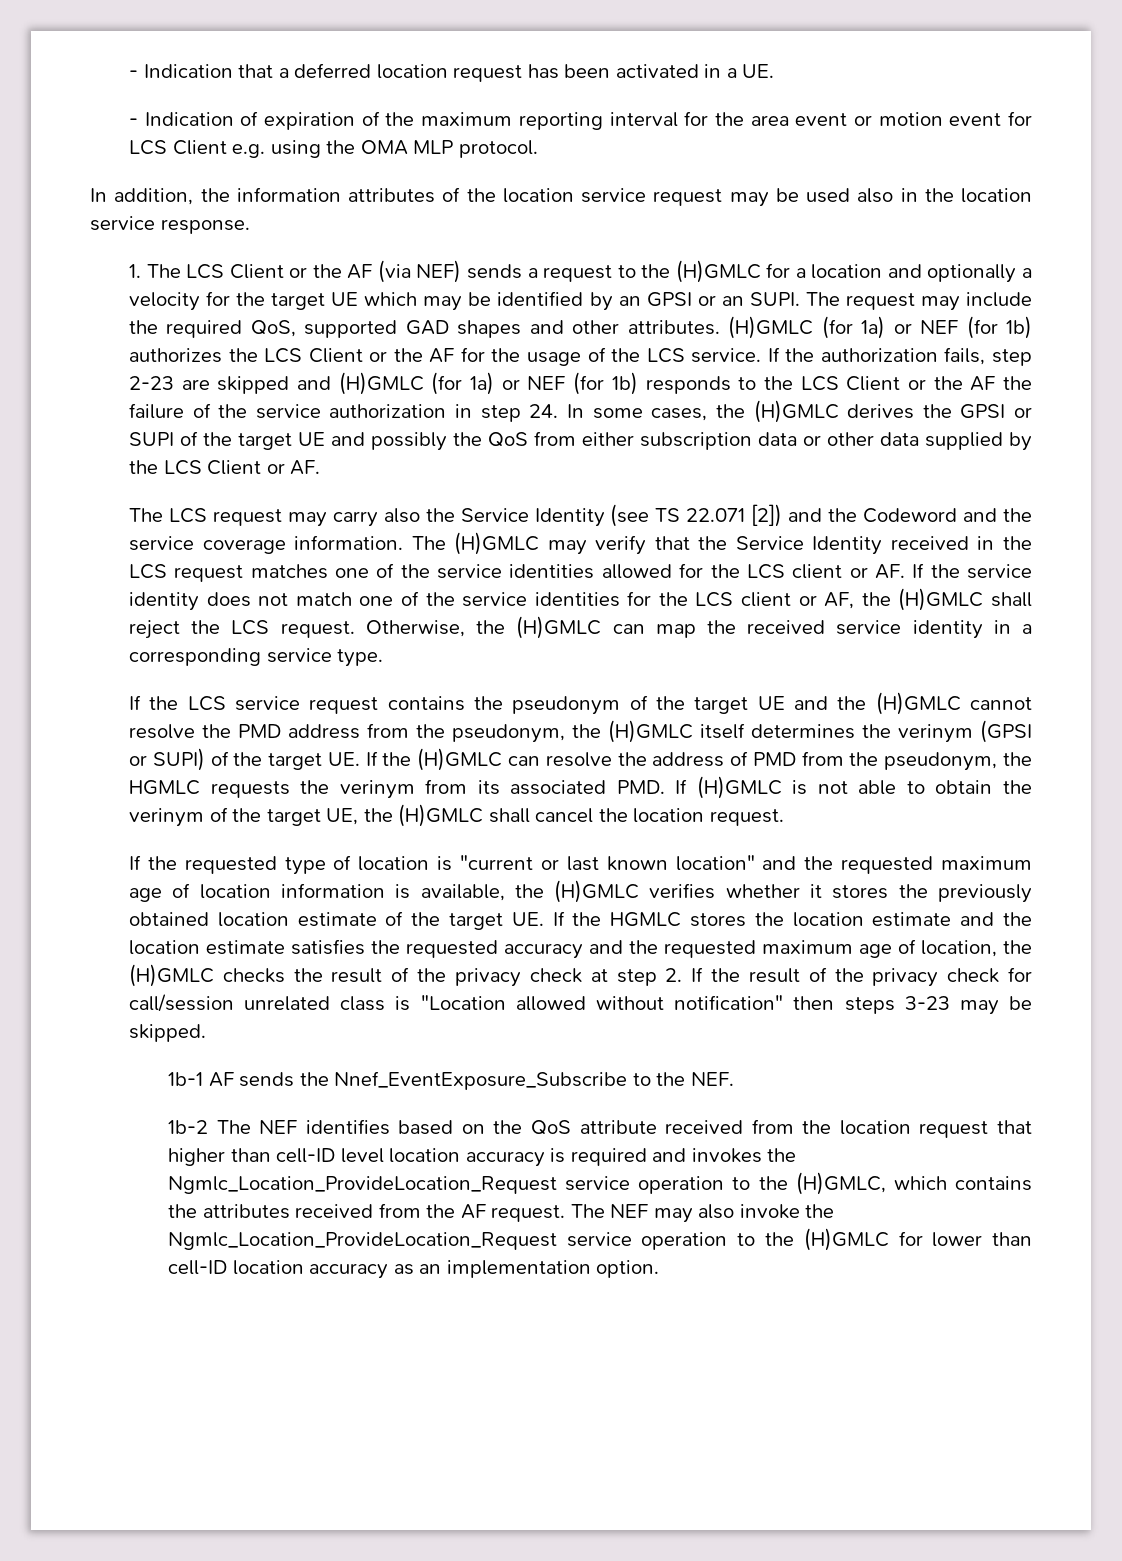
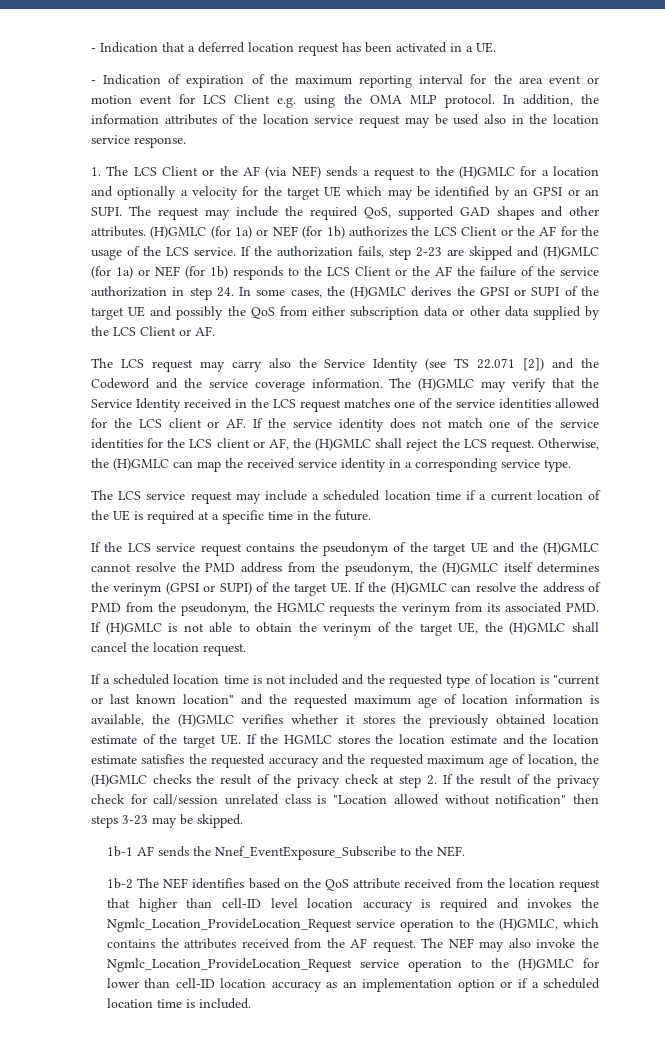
- - Indication of expiration of the maximum reporting interval for the area event or motion event for LCS Client e.g. using the OMA MLP protocol.
- In addition, the information attributes of the location service request may be used also in the location service response.
+ - Indication of expiration of the maximum reporting interval for the area event or motion event for LCS Client e.g. using the OMA MLP protocol. In addition, the information attributes of the location service request may be used also in the location service response.
+ The LCS service request may include a scheduled location time if a current location of the UE is required at a specific time in the future.
- If the requested type of location is "current or last known location" and the requested maximum age of location information is available, the (H)GMLC verifies whether it stores the previously obtained location estimate of the target UE. If the HGMLC stores the location estimate and the location estimate satisfies the requested accuracy and the requested maximum age of location, the (H)GMLC checks the result of the privacy check at step 2. If the result of the privacy check for call/session unrelated class is "Location allowed without notification" then steps 3-23 may be skipped.
+ If a scheduled location time is not included and the requested type of location is "current or last known location" and the requested maximum age of location information is available, the (H)GMLC verifies whether it stores the previously obtained location estimate of the target UE. If the HGMLC stores the location estimate and the location estimate satisfies the requested accuracy and the requested maximum age of location, the (H)GMLC checks the result of the privacy check at step 2. If the result of the privacy check for call/session unrelated class is "Location allowed without notification" then steps 3-23 may be skipped.
- The NEF may also invoke the Ngmlc_Location_ProvideLocation_Request service operation to the (H)GMLC for lower than cell-ID location accuracy as an implementation option.
+ The NEF may also invoke the Ngmlc_Location_ProvideLocation_Request service operation to the (H)GMLC for lower than cell-ID location accuracy as an implementation option or if a scheduled location time is included.

